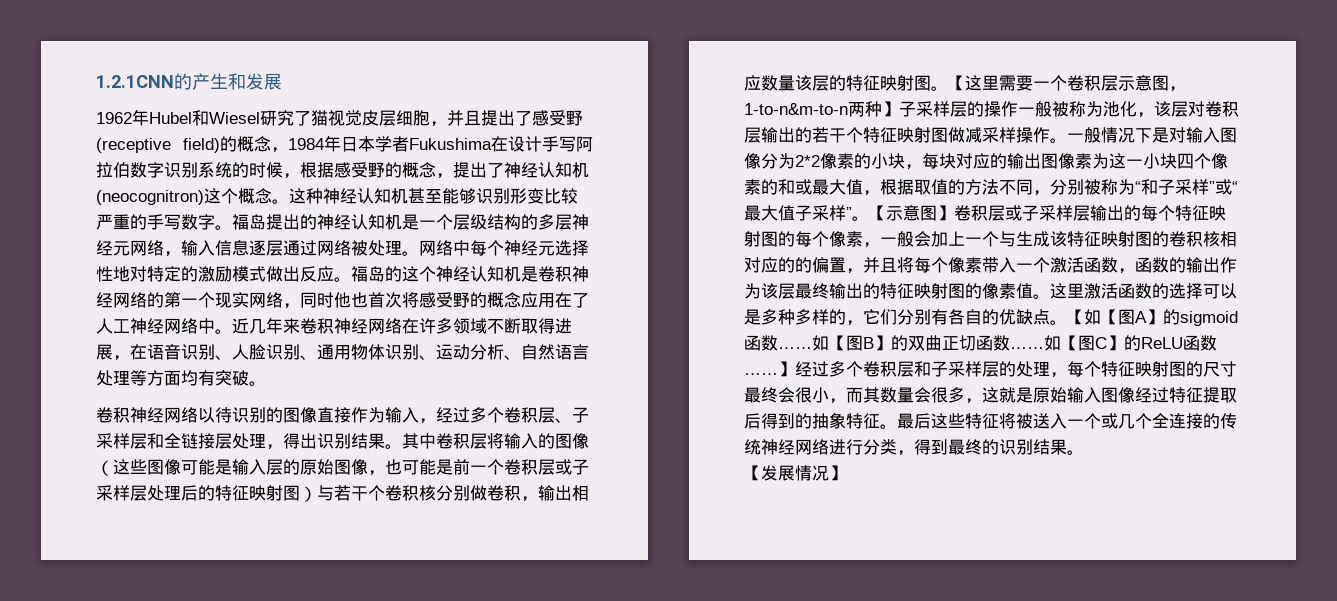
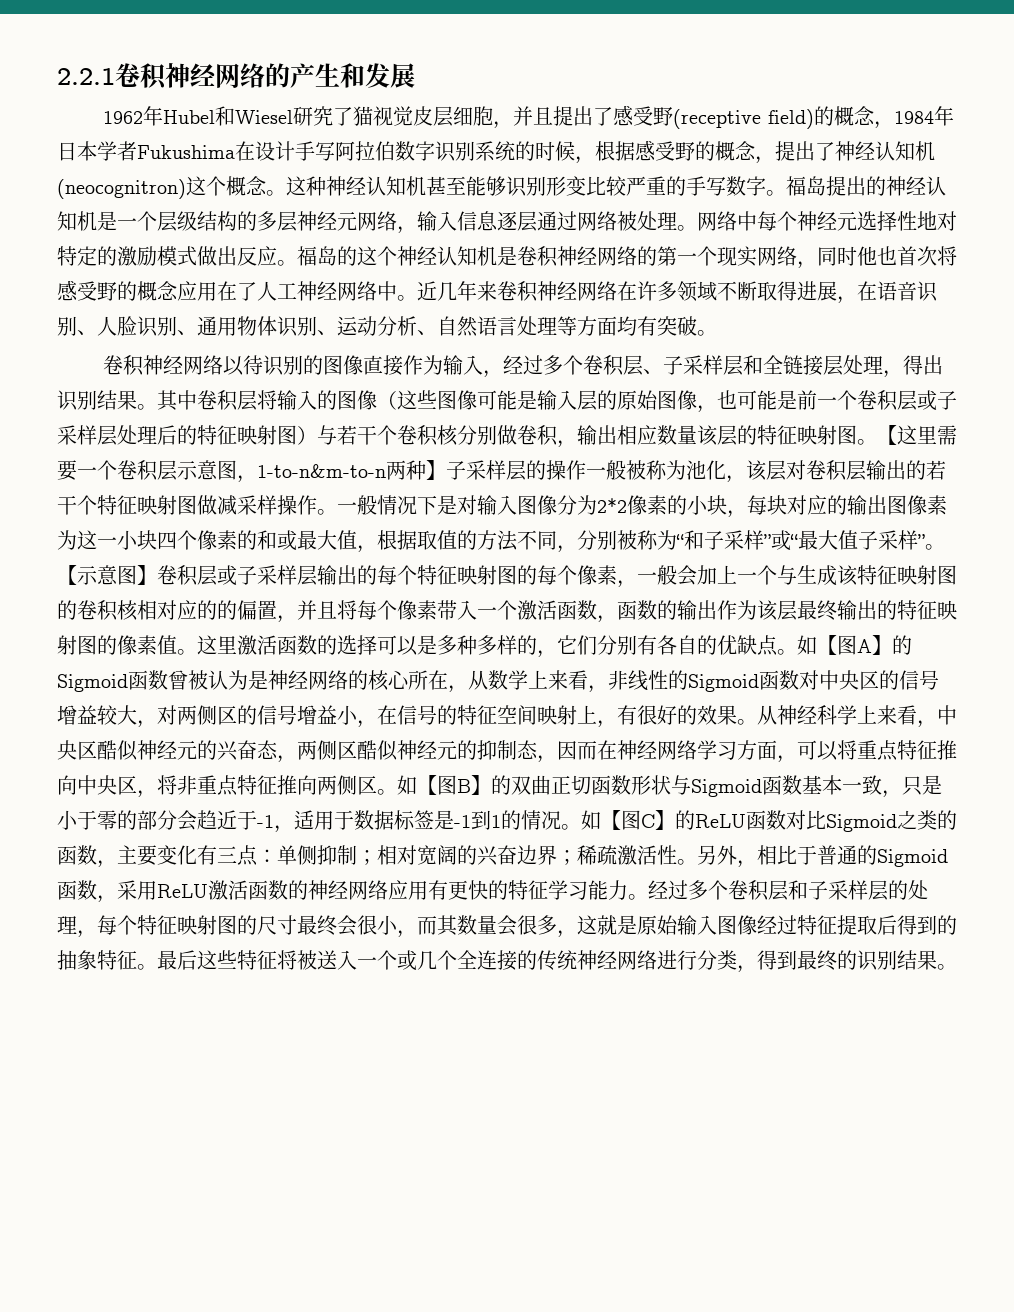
- 1.2.1CNN的产生和发展
+ 2.2.1卷积神经网络的产生和发展
- 【如【图A】的sigmoid函数……
+ 如【图A】的Sigmoid函数曾被认为是神经网络的核心所在，从数学上来看，非线性的Sigmoid函数对中央区的信号增益较大，对两侧区的信号增益小，在信号的特征空间映射上，有很好的效果。从神经科学上来看，中央区酷似神经元的兴奋态，两侧区酷似神经元的抑制态，因而在神经网络学习方面，可以将重点特征推向中央区，将非重点特征推向两侧区。
- 如【图B】的双曲正切函数……
+ 如【图B】的双曲正切函数形状与Sigmoid函数基本一致，只是小于零的部分会趋近于-1，适用于数据标签是-1到1的情况。
- 如【图C】的ReLU函数……】经过多个卷积层和子采样层的处理，每个特征映射图的尺寸最终会很小，而其数量会很多，这就是原始输入图像经过特征提取后得到的抽象特征。
+ 如【图C】的ReLU函数对比Sigmoid之类的函数，主要变化有三点：单侧抑制；相对宽阔的兴奋边界；稀疏激活性。另外，相比于普通的Sigmoid函数，采用ReLU激活函数的神经网络应用有更快的特征学习能力。经过多个卷积层和子采样层的处理，每个特征映射图的尺寸最终会很小，而其数量会很多，这就是原始输入图像经过特征提取后得到的抽象特征。
- 【发展情况】

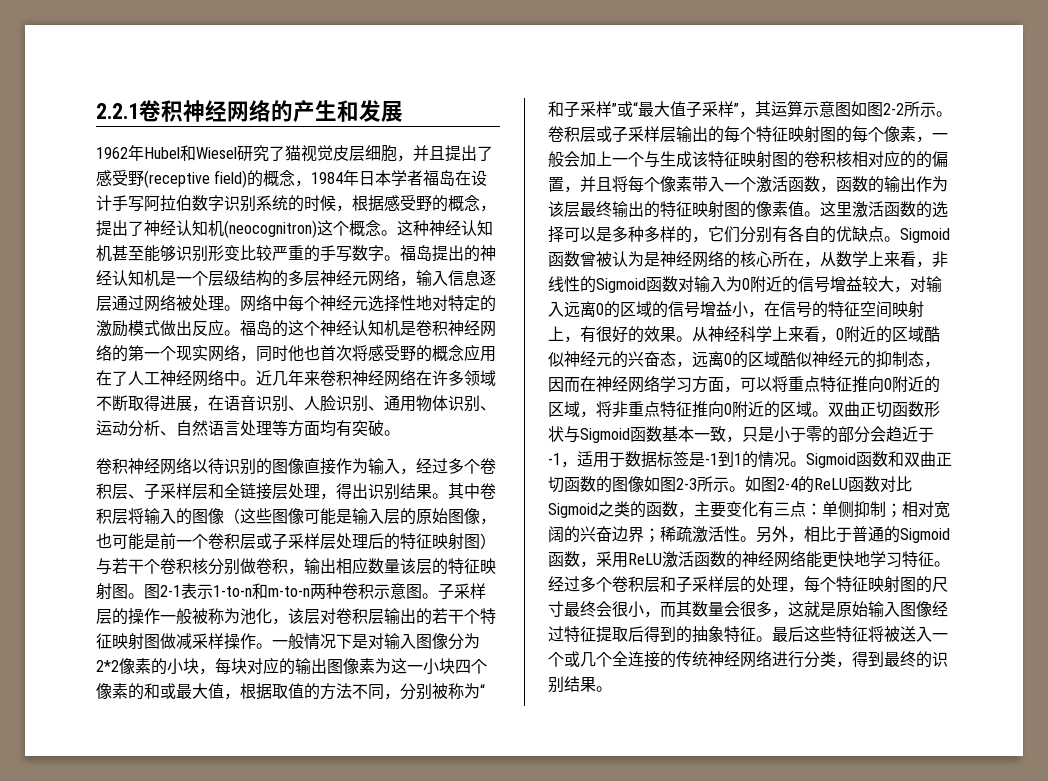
- 1962年Hubel和Wiesel研究了猫视觉皮层细胞，并且提出了感受野(receptive field)的概念，1984年日本学者Fukushima在设计手写阿拉伯数字识别系统的时候，根据感受野的概念，提出了神经认知机(neocognitron)这个概念。
+ 1962年Hubel和Wiesel研究了猫视觉皮层细胞，并且提出了感受野(receptive field)的概念，1984年日本学者福岛在设计手写阿拉伯数字识别系统的时候，根据感受野的概念，提出了神经认知机(neocognitron)这个概念。
- 【这里需要一个卷积层示意图，1-to-n&m-to-n两种】子采样层的操作一般被称为池化，该层对卷积层输出的若干个特征映射图做减采样操作。
+ 图2-1表示1-to-n和m-to-n两种卷积示意图。子采样层的操作一般被称为池化，该层对卷积层输出的若干个特征映射图做减采样操作。
- 一般情况下是对输入图像分为2*2像素的小块，每块对应的输出图像素为这一小块四个像素的和或最大值，根据取值的方法不同，分别被称为“和子采样”或“最大值子采样”。【示意图】卷积层或子采样层输出的每个特征映射图的每个像素，一般会加上一个与生成该特征映射图的卷积核相对应的的偏置，并且将每个像素带入一个激活函数，函数的输出作为该层最终输出的特征映射图的像素值。
+ 一般情况下是对输入图像分为2*2像素的小块，每块对应的输出图像素为这一小块四个像素的和或最大值，根据取值的方法不同，分别被称为“和子采样”或“最大值子采样”，其运算示意图如图2-2所示。卷积层或子采样层输出的每个特征映射图的每个像素，一般会加上一个与生成该特征映射图的卷积核相对应的的偏置，并且将每个像素带入一个激活函数，函数的输出作为该层最终输出的特征映射图的像素值。
- 如【图A】的Sigmoid函数曾被认为是神经网络的核心所在，从数学上来看，非线性的Sigmoid函数对中央区的信号增益较大，对两侧区的信号增益小，在信号的特征空间映射上，有很好的效果。
+ Sigmoid函数曾被认为是神经网络的核心所在，从数学上来看，非线性的Sigmoid函数对输入为0附近的信号增益较大，对输入远离0的区域的信号增益小，在信号的特征空间映射上，有很好的效果。
- 从神经科学上来看，中央区酷似神经元的兴奋态，两侧区酷似神经元的抑制态，因而在神经网络学习方面，可以将重点特征推向中央区，将非重点特征推向两侧区。如【图B】的双曲正切函数形状与Sigmoid函数基本一致，只是小于零的部分会趋近于-1，适用于数据标签是-1到1的情况。
+ 从神经科学上来看，0附近的区域酷似神经元的兴奋态，远离0的区域酷似神经元的抑制态，因而在神经网络学习方面，可以将重点特征推向0附近的区域，将非重点特征推向0附近的区域。双曲正切函数形状与Sigmoid函数基本一致，只是小于零的部分会趋近于-1，适用于数据标签是-1到1的情况。
- 如【图C】的ReLU函数对比Sigmoid之类的函数，主要变化有三点：单侧抑制；相对宽阔的兴奋边界；稀疏激活性。
+ Sigmoid函数和双曲正切函数的图像如图2-3所示。如图2-4的ReLU函数对比Sigmoid之类的函数，主要变化有三点：单侧抑制；相对宽阔的兴奋边界；稀疏激活性。
- 另外，相比于普通的Sigmoid函数，采用ReLU激活函数的神经网络应用有更快的特征学习能力。
+ 另外，相比于普通的Sigmoid函数，采用ReLU激活函数的神经网络能更快地学习特征。

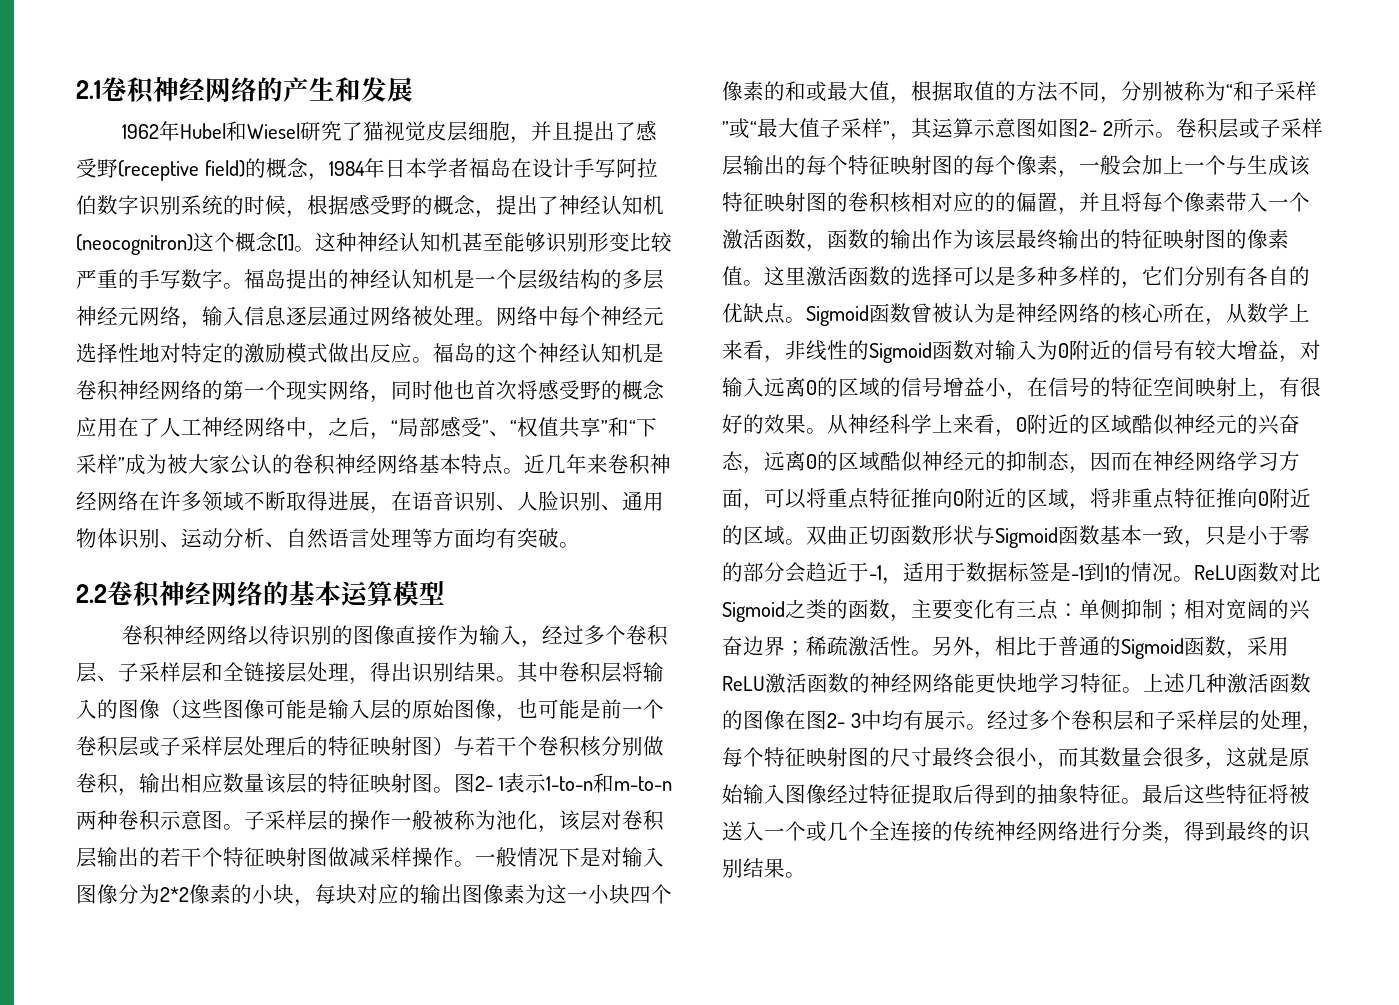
- 2.2.1卷积神经网络的产生和发展
+ 2.1卷积神经网络的产生和发展
- 1962年Hubel和Wiesel研究了猫视觉皮层细胞，并且提出了感受野(receptive field)的概念，1984年日本学者福岛在设计手写阿拉伯数字识别系统的时候，根据感受野的概念，提出了神经认知机(neocognitron)这个概念。
+ 1962年Hubel和Wiesel研究了猫视觉皮层细胞，并且提出了感受野(receptive field)的概念，1984年日本学者福岛在设计手写阿拉伯数字识别系统的时候，根据感受野的概念，提出了神经认知机(neocognitron)这个概念[1]。
- 福岛的这个神经认知机是卷积神经网络的第一个现实网络，同时他也首次将感受野的概念应用在了人工神经网络中。
+ 福岛的这个神经认知机是卷积神经网络的第一个现实网络，同时他也首次将感受野的概念应用在了人工神经网络中，之后，“局部感受”、“权值共享”和“下采样”成为被大家公认的卷积神经网络基本特点。
+ 2.2卷积神经网络的基本运算模型
- 图2-1表示1-to-n和m-to-n两种卷积示意图。
+ 图2- 1表示1-to-n和m-to-n两种卷积示意图。
- 一般情况下是对输入图像分为2*2像素的小块，每块对应的输出图像素为这一小块四个像素的和或最大值，根据取值的方法不同，分别被称为“和子采样”或“最大值子采样”，其运算示意图如图2-2所示。
+ 一般情况下是对输入图像分为2*2像素的小块，每块对应的输出图像素为这一小块四个像素的和或最大值，根据取值的方法不同，分别被称为“和子采样”或“最大值子采样”，其运算示意图如图2- 2所示。
- Sigmoid函数曾被认为是神经网络的核心所在，从数学上来看，非线性的Sigmoid函数对输入为0附近的信号增益较大，对输入远离0的区域的信号增益小，在信号的特征空间映射上，有很好的效果。
+ Sigmoid函数曾被认为是神经网络的核心所在，从数学上来看，非线性的Sigmoid函数对输入为0附近的信号有较大增益，对输入远离0的区域的信号增益小，在信号的特征空间映射上，有很好的效果。
- Sigmoid函数和双曲正切函数的图像如图2-3所示。如图2-4的ReLU函数对比Sigmoid之类的函数，主要变化有三点：单侧抑制；相对宽阔的兴奋边界；稀疏激活性。
+ ReLU函数对比Sigmoid之类的函数，主要变化有三点：单侧抑制；相对宽阔的兴奋边界；稀疏激活性。
+ 上述几种激活函数的图像在图2- 3中均有展示。

